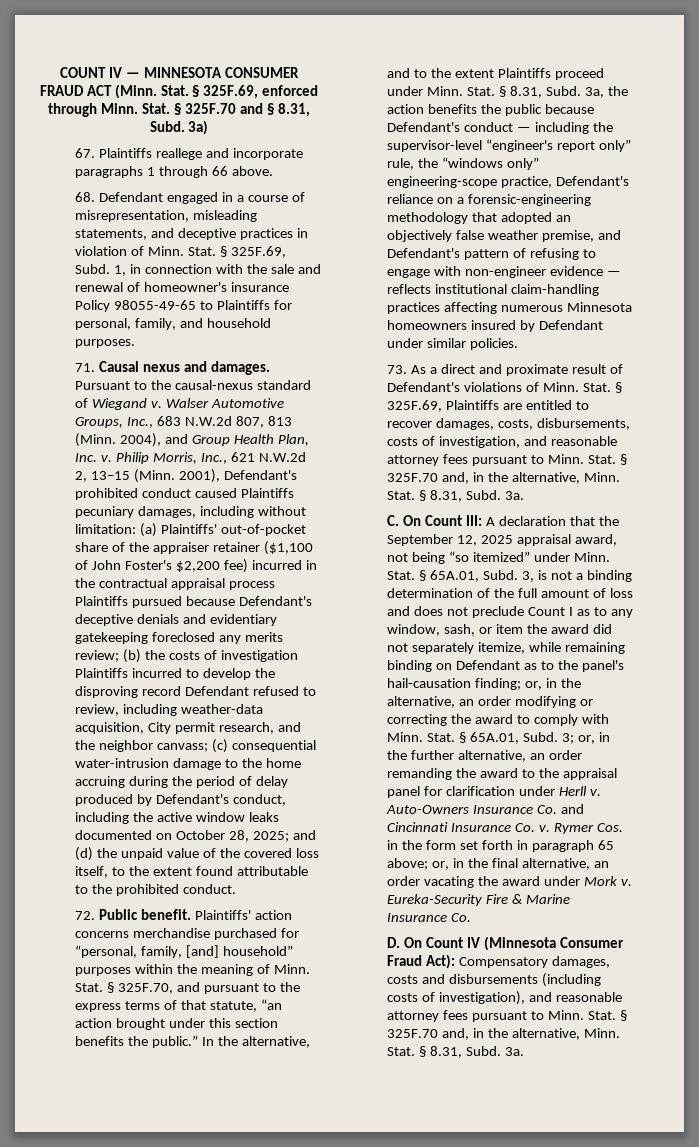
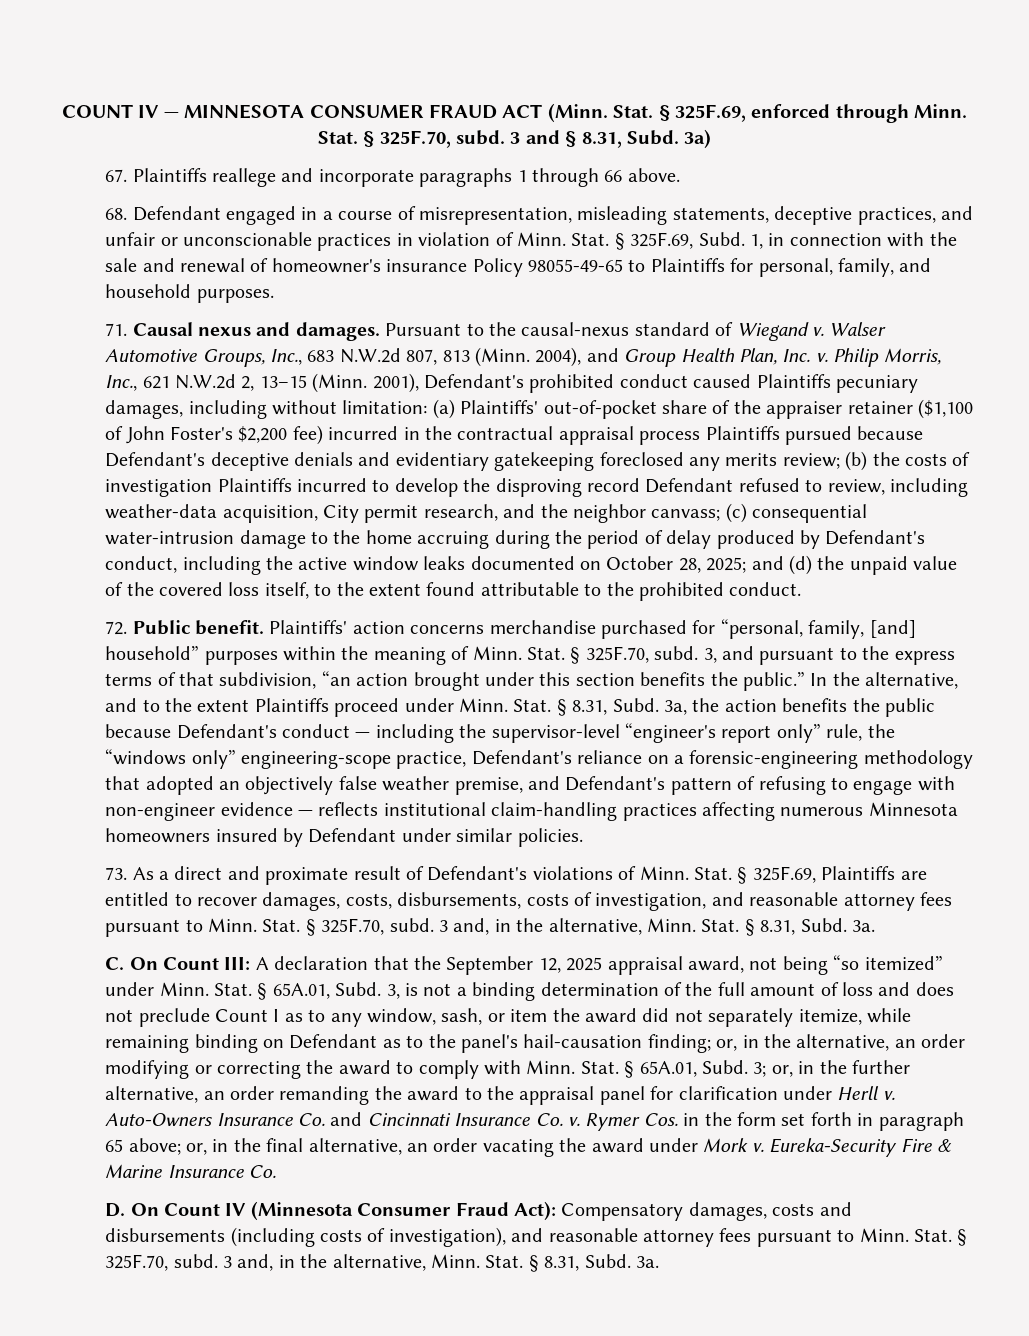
- § 325F.70 and § 8.31, Subd.
+ § 325F.70, subd. 3 and § 8.31, Subd.
- 68. Defendant engaged in a course of misrepresentation, misleading statements, and deceptive practices in violation of Minn.
+ 68. Defendant engaged in a course of misrepresentation, misleading statements, deceptive practices, and unfair or unconscionable practices in violation of Minn.
- § 325F.70, and pursuant to the express terms of that statute, “an action brought under this section benefits the public.”
+ § 325F.70, subd. 3, and pursuant to the express terms of that subdivision, “an action brought under this section benefits the public.”
- § 325F.69, Plaintiffs are entitled to recover damages, costs, disbursements, costs of investigation, and reasonable attorney fees pursuant to Minn. Stat. § 325F.70 and, in the alternative, Minn.
+ § 325F.69, Plaintiffs are entitled to recover damages, costs, disbursements, costs of investigation, and reasonable attorney fees pursuant to Minn. Stat. § 325F.70, subd. 3 and, in the alternative, Minn.
- D. On Count IV (Minnesota Consumer Fraud Act): Compensatory damages, costs and disbursements (including costs of investigation), and reasonable attorney fees pursuant to Minn. Stat. § 325F.70 and, in the alternative, Minn.
+ D. On Count IV (Minnesota Consumer Fraud Act): Compensatory damages, costs and disbursements (including costs of investigation), and reasonable attorney fees pursuant to Minn. Stat. § 325F.70, subd. 3 and, in the alternative, Minn.

